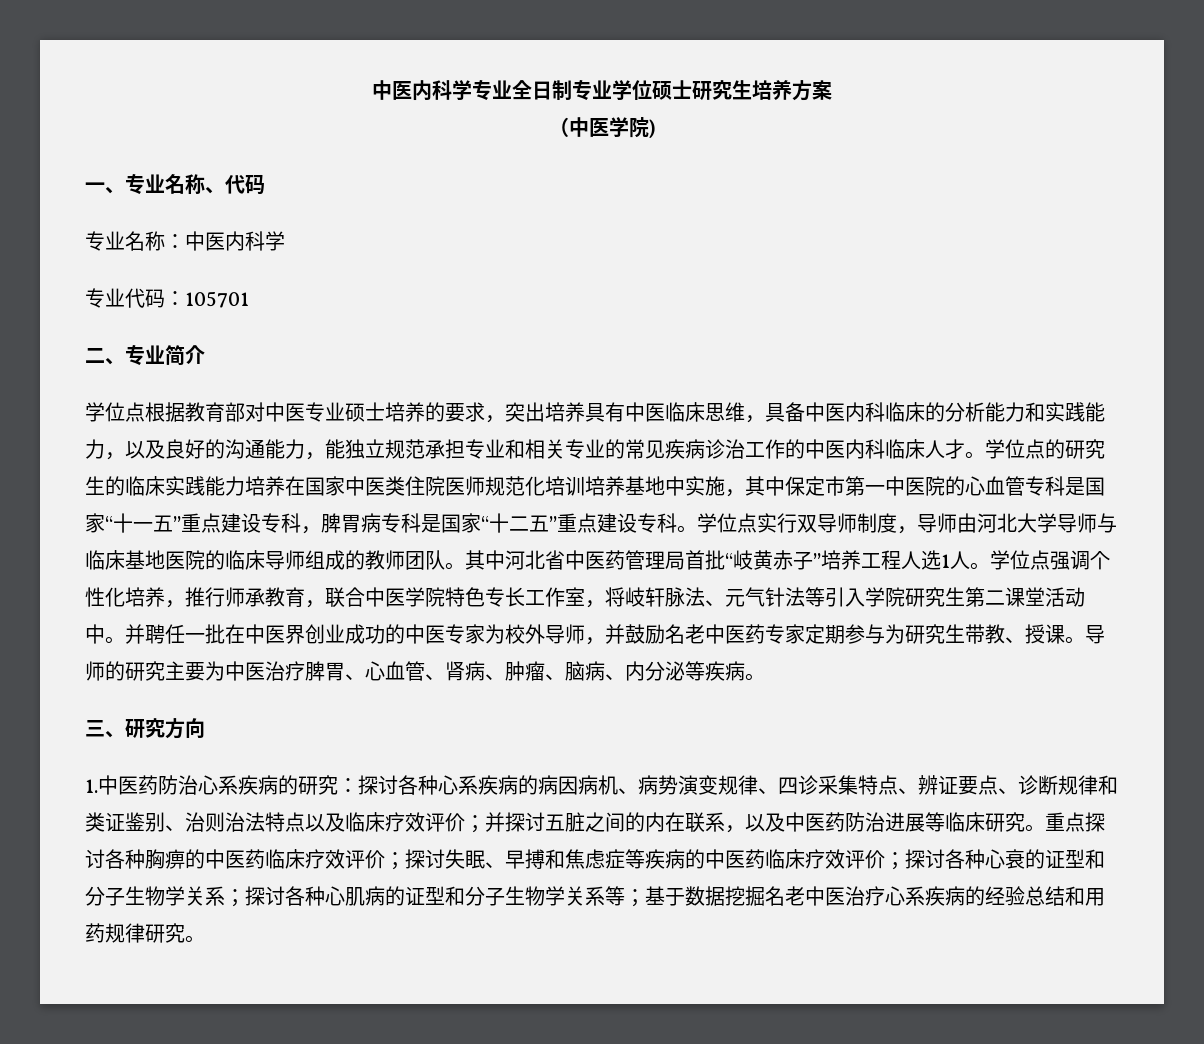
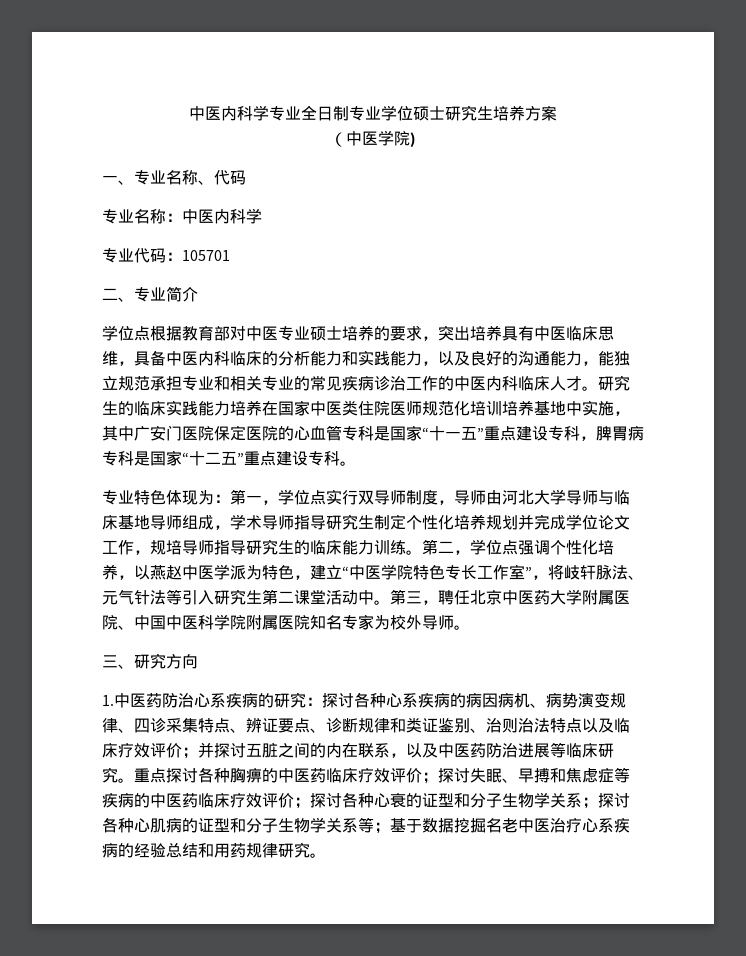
- 学位点的研究生的临床实践能力培养在国家中医类住院医师规范化培训培养基地中实施，其中保定市第一中医院的心血管专科是国家“十一五”重点建设专科，脾胃病专科是国家“十二五”重点建设专科。学位点实行双导师制度，导师由河北大学导师与临床基地医院的临床导师组成的教师团队。其中河北省中医药管理局首批“岐黄赤子”培养工程人选1人。学位点强调个性化培养，推行师承教育，联合中医学院特色专长工作室，将岐轩脉法、元气针法等引入学院研究生第二课堂活动中。
+ 研究生的临床实践能力培养在国家中医类住院医师规范化培训培养基地中实施，其中广安门医院保定医院的心血管专科是国家“十一五”重点建设专科，脾胃病专科是国家“十二五”重点建设专科。
+ 专业特色体现为：第一，学位点实行双导师制度，导师由河北大学导师与临床基地导师组成，学术导师指导研究生制定个性化培养规划并完成学位论文工作，规培导师指导研究生的临床能力训练。第二，学位点强调个性化培养，以燕赵中医学派为特色，建立“中医学院特色专长工作室”，将岐轩脉法、元气针法等引入研究生第二课堂活动中。
- 并聘任一批在中医界创业成功的中医专家为校外导师，并鼓励名老中医药专家定期参与为研究生带教、授课。导师的研究主要为中医治疗脾胃、心血管、肾病、肿瘤、脑病、内分泌等疾病。
+ 第三，聘任北京中医药大学附属医院、中国中医科学院附属医院知名专家为校外导师。

